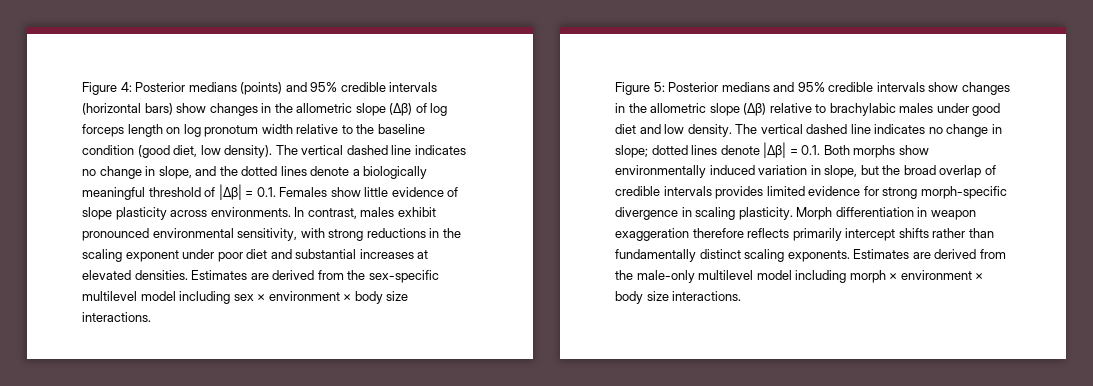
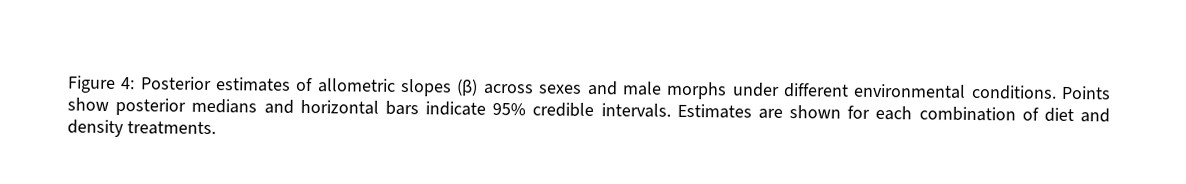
- Figure 4: Posterior medians (points) and 95% credible intervals (horizontal bars) show changes in the allometric slope (Δβ) of log forceps length on log pronotum width relative to the baseline condition (good diet, low density). The vertical dashed line indicates no change in slope, and the dotted lines denote a biologically meaningful threshold of |Δβ| = 0.1. Females show little evidence of slope plasticity across environments. In contrast, males exhibit pronounced environmental sensitivity, with strong reductions in the scaling exponent under poor diet and substantial increases at elevated densities. Estimates are derived from the sex-specific multilevel model including sex × environment × body size interactions.
- Figure 5: Posterior medians and 95% credible intervals show changes in the allometric slope (Δβ) relative to brachylabic males under good diet and low density. The vertical dashed line indicates no change in slope; dotted lines denote |Δβ| = 0.1. Both morphs show environmentally induced variation in slope, but the broad overlap of credible intervals provides limited evidence for strong morph-specific divergence in scaling plasticity. Morph differentiation in weapon exaggeration therefore reflects primarily intercept shifts rather than fundamentally distinct scaling exponents. Estimates are derived from the male-only multilevel model including morph × environment × body size interactions.
+ Figure 4: Posterior estimates of allometric slopes (β) across sexes and male morphs under different environmental conditions. Points show posterior medians and horizontal bars indicate 95% credible intervals. Estimates are shown for each combination of diet and density treatments.

